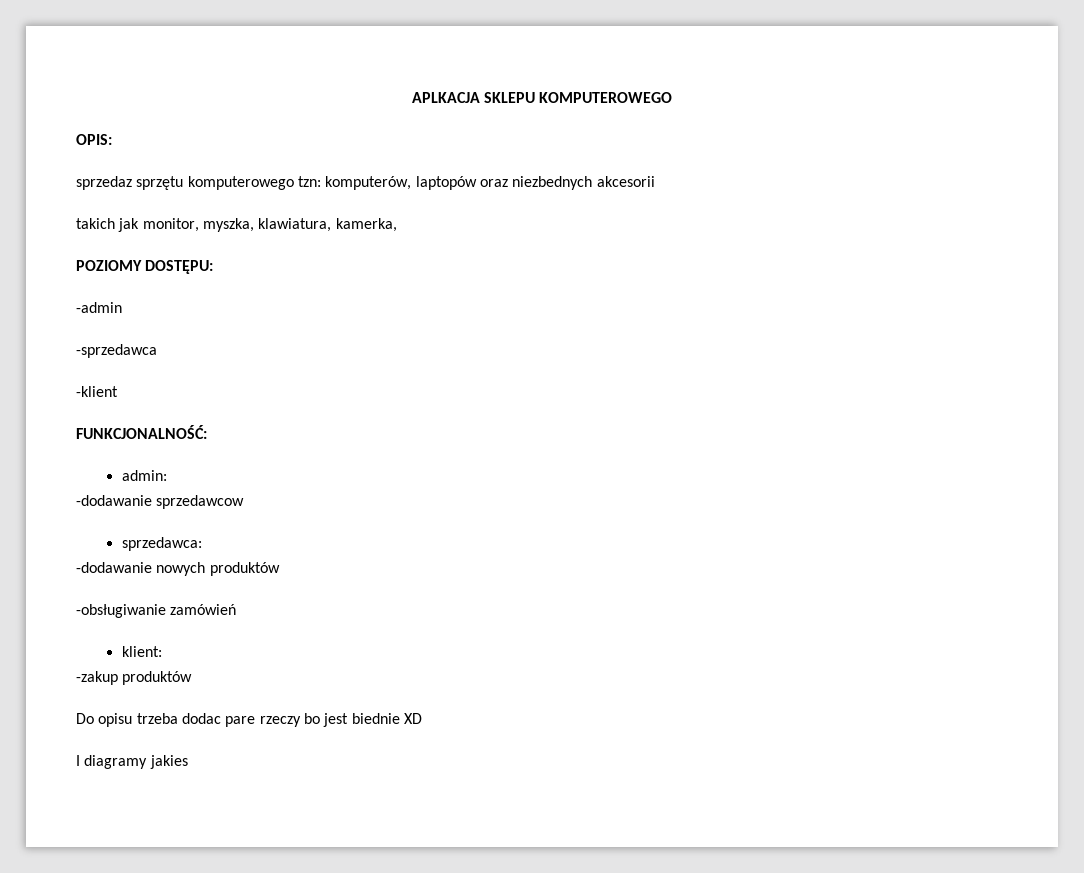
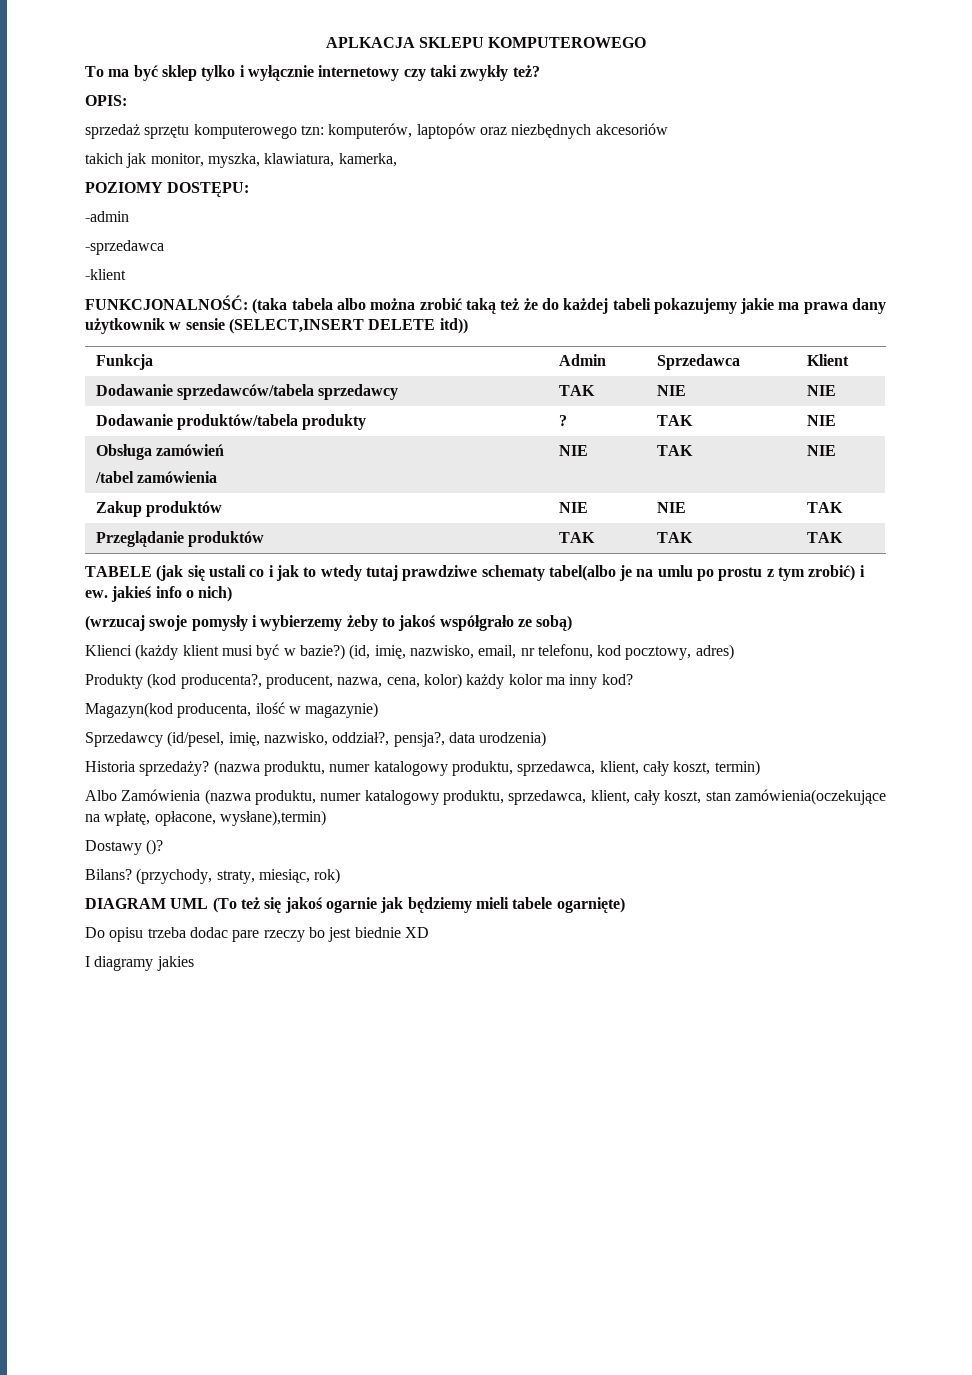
+ To ma być sklep tylko i wyłącznie internetowy czy taki zwykły też?
- sprzedaz sprzętu komputerowego tzn: komputerów, laptopów oraz niezbednych akcesorii
+ sprzedaż sprzętu komputerowego tzn: komputerów, laptopów oraz niezbędnych akcesoriów
- FUNKCJONALNOŚĆ:
- admin:
- -dodawanie sprzedawcow
- sprzedawca:
- -dodawanie nowych produktów
- -obsługiwanie zamówień
- klient:
- -zakup produktów
+ FUNKCJONALNOŚĆ: (taka tabela albo można zrobić taką też że do każdej tabeli pokazujemy jakie ma prawa dany użytkownik w sensie (SELECT,INSERT DELETE itd))
+ Funkcja | Admin | Sprzedawca | Klient
+ Dodawanie sprzedawców/tabela sprzedawcy | TAK | NIE | NIE
+ Dodawanie produktów/tabela produkty | ? | TAK | NIE
+ Obsługa zamówień
+ /tabel zamówienia | NIE | TAK | NIE
+ Zakup produktów | NIE | NIE | TAK
+ Przeglądanie produktów | TAK | TAK | TAK
+ TABELE (jak się ustali co i jak to wtedy tutaj prawdziwe schematy tabel(albo je na umlu po prostu z tym zrobić) i ew. jakieś info o nich)
+ (wrzucaj swoje pomysły i wybierzemy żeby to jakoś współgrało ze sobą)
+ Klienci (każdy klient musi być w bazie?) (id, imię, nazwisko, email, nr telefonu, kod pocztowy, adres)
+ Produkty (kod producenta?, producent, nazwa, cena, kolor) każdy kolor ma inny kod?
+ Magazyn(kod producenta, ilość w magazynie)
+ Sprzedawcy (id/pesel, imię, nazwisko, oddział?, pensja?, data urodzenia)
+ Historia sprzedaży? (nazwa produktu, numer katalogowy produktu, sprzedawca, klient, cały koszt, termin)
+ Albo Zamówienia (nazwa produktu, numer katalogowy produktu, sprzedawca, klient, cały koszt, stan zamówienia(oczekujące na wpłatę, opłacone, wysłane),termin)
+ Dostawy ()?
+ Bilans? (przychody, straty, miesiąc, rok)
+ DIAGRAM UML (To też się jakoś ogarnie jak będziemy mieli tabele ogarnięte)

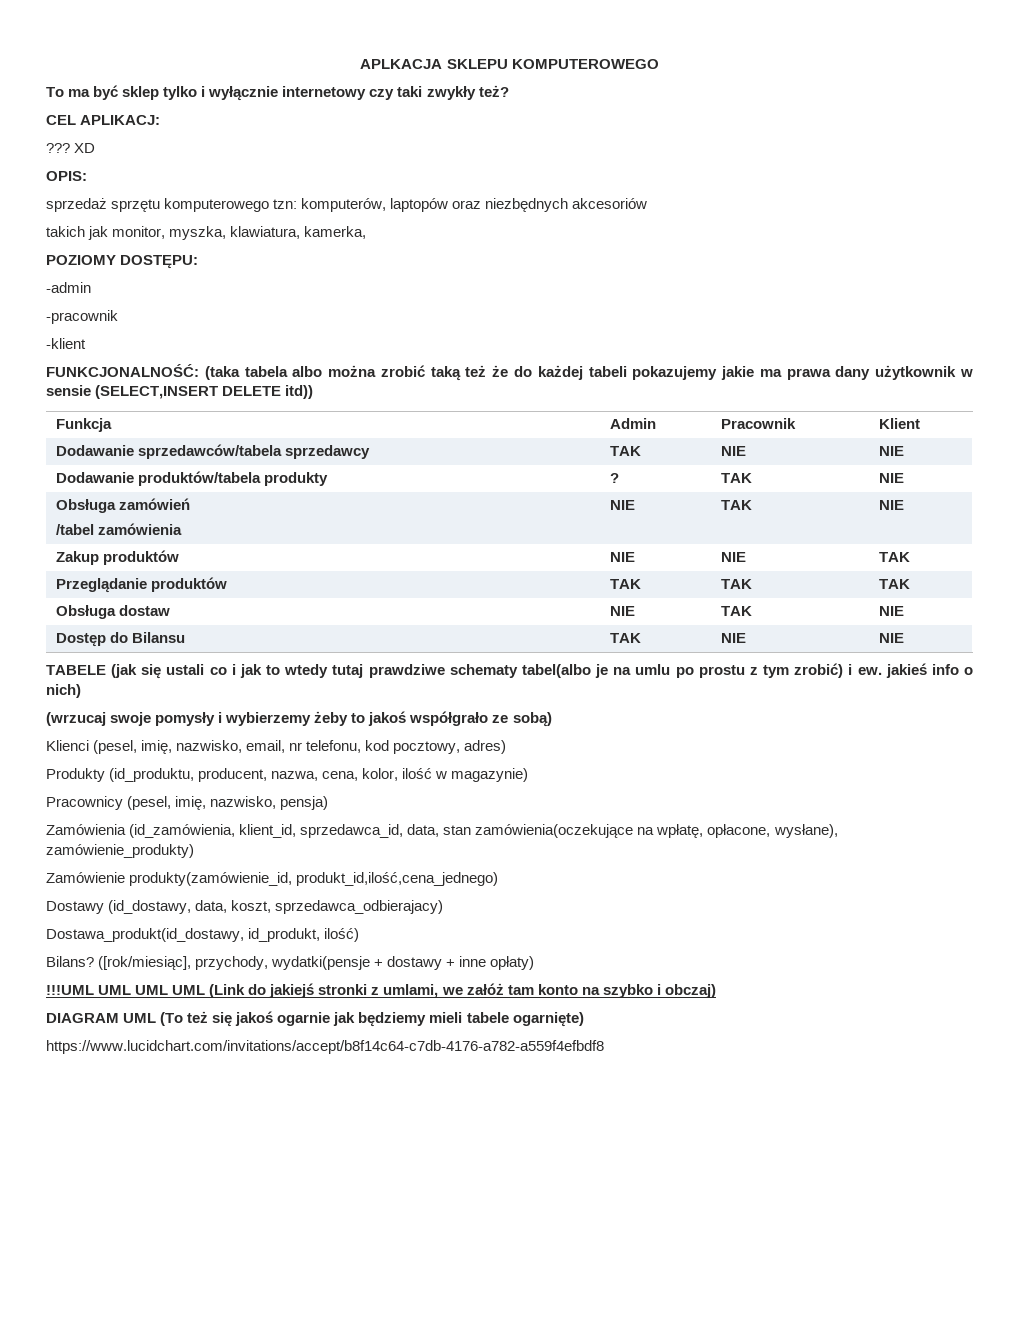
+ CEL APLIKACJ:
+ ??? XD
- -sprzedawca
+ -pracownik
- Funkcja | Admin | Sprzedawca | Klient
+ Funkcja | Admin | Pracownik | Klient
+ Obsługa dostaw | NIE | TAK | NIE
+ Dostęp do Bilansu | TAK | NIE | NIE
- Klienci (każdy klient musi być w bazie?) (id, imię, nazwisko, email, nr telefonu, kod pocztowy, adres)
+ Klienci (pesel, imię, nazwisko, email, nr telefonu, kod pocztowy, adres)
- Produkty (kod producenta?, producent, nazwa, cena, kolor) każdy kolor ma inny kod?
- Magazyn(kod producenta, ilość w magazynie)
- Sprzedawcy (id/pesel, imię, nazwisko, oddział?, pensja?, data urodzenia)
- Historia sprzedaży? (nazwa produktu, numer katalogowy produktu, sprzedawca, klient, cały koszt, termin)
- Albo Zamówienia (nazwa produktu, numer katalogowy produktu, sprzedawca, klient, cały koszt, stan zamówienia(oczekujące na wpłatę, opłacone, wysłane),termin)
- Dostawy ()?
- Bilans? (przychody, straty, miesiąc, rok)
+ Produkty (id_produktu, producent, nazwa, cena, kolor, ilość w magazynie)
+ Pracownicy (pesel, imię, nazwisko, pensja)
+ Zamówienia (id_zamówienia, klient_id, sprzedawca_id, data, stan zamówienia(oczekujące na wpłatę, opłacone, wysłane), zamówienie_produkty)
+ Zamówienie produkty(zamówienie_id, produkt_id,ilość,cena_jednego)
+ Dostawy (id_dostawy, data, koszt, sprzedawca_odbierajacy)
+ Dostawa_produkt(id_dostawy, id_produkt, ilość)
+ Bilans? ([rok/miesiąc], przychody, wydatki(pensje + dostawy + inne opłaty)
+ !!!UML UML UML UML (Link do jakiejś stronki z umlami, we załóż tam konto na szybko i obczaj)
- Do opisu trzeba dodac pare rzeczy bo jest biednie XD
- I diagramy jakies
+ https://www.lucidchart.com/invitations/accept/b8f14c64-c7db-4176-a782-a559f4efbdf8

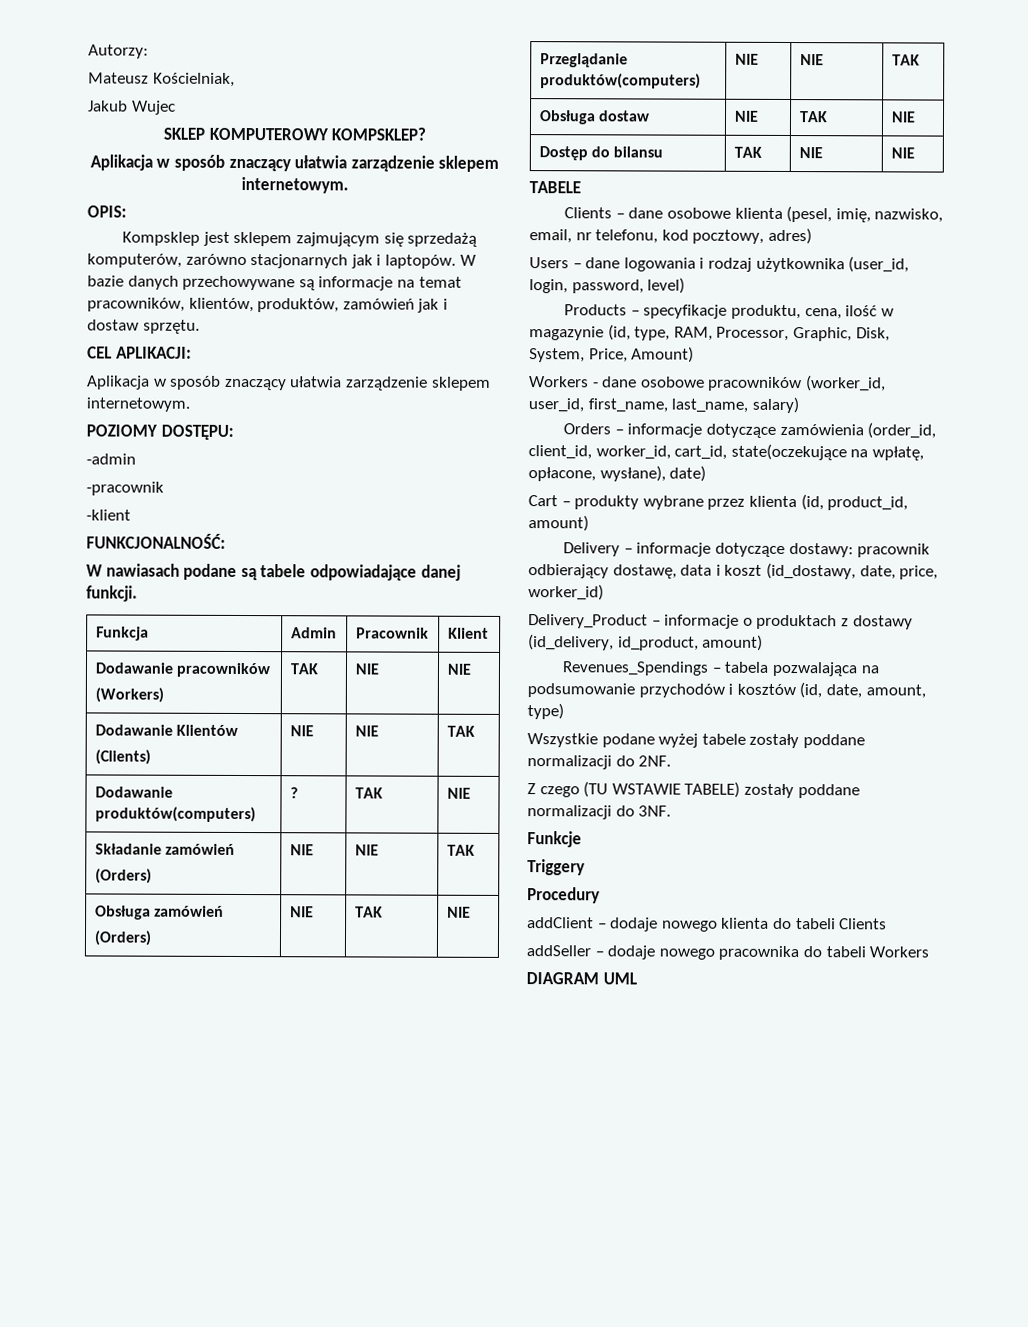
- APLKACJA SKLEPU KOMPUTEROWEGO
- To ma być sklep tylko i wyłącznie internetowy czy taki zwykły też?
- CEL APLIKACJ:
- ??? XD
+ Autorzy:
+ Mateusz Kościelniak,
+ Jakub Wujec
+ SKLEP KOMPUTEROWY KOMPSKLEP?
+ Aplikacja w sposób znaczący ułatwia zarządzenie sklepem internetowym.
  OPIS:
- sprzedaż sprzętu komputerowego tzn: komputerów, laptopów oraz niezbędnych akcesoriów
- takich jak monitor, myszka, klawiatura, kamerka,
+ Kompsklep jest sklepem zajmującym się sprzedażą komputerów, zarówno stacjonarnych jak i laptopów. W bazie danych przechowywane są informacje na temat pracowników, klientów, produktów, zamówień jak i dostaw sprzętu.
+ CEL APLIKACJI:
+ Aplikacja w sposób znaczący ułatwia zarządzenie sklepem internetowym.
- FUNKCJONALNOŚĆ: (taka tabela albo można zrobić taką też że do każdej tabeli pokazujemy jakie ma prawa dany użytkownik w sensie (SELECT,INSERT DELETE itd))
+ FUNKCJONALNOŚĆ:
+ W nawiasach podane są tabele odpowiadające danej funkcji.
- Dodawanie sprzedawców/tabela sprzedawcy | TAK | NIE | NIE
+ Dodawanie pracowników
+ (Workers) | TAK | NIE | NIE
- Dodawanie produktów/tabela produkty | ? | TAK | NIE
+ Dodawanie Klientów
+ (Clients) | NIE | NIE | TAK
+ Dodawanie produktów(computers) | ? | TAK | NIE
+ Składanie zamówień
+ (Orders) | NIE | NIE | TAK
  Obsługa zamówień
- /tabel zamówienia | NIE | TAK | NIE
- Zakup produktów | NIE | NIE | TAK
- Przeglądanie produktów | TAK | TAK | TAK
+ (Orders) | NIE | TAK | NIE
+ Przeglądanie produktów(computers) | NIE | NIE | TAK
- Dostęp do Bilansu | TAK | NIE | NIE
+ Dostęp do bilansu | TAK | NIE | NIE
- TABELE (jak się ustali co i jak to wtedy tutaj prawdziwe schematy tabel(albo je na umlu po prostu z tym zrobić) i ew. jakieś info o nich)
- (wrzucaj swoje pomysły i wybierzemy żeby to jakoś współgrało ze sobą)
- Klienci (pesel, imię, nazwisko, email, nr telefonu, kod pocztowy, adres)
+ TABELE
+ Clients – dane osobowe klienta (pesel, imię, nazwisko, email, nr telefonu, kod pocztowy, adres)
- Produkty (id_produktu, producent, nazwa, cena, kolor, ilość w magazynie)
- Pracownicy (pesel, imię, nazwisko, pensja)
- Zamówienia (id_zamówienia, klient_id, sprzedawca_id, data, stan zamówienia(oczekujące na wpłatę, opłacone, wysłane), zamówienie_produkty)
- Zamówienie produkty(zamówienie_id, produkt_id,ilość,cena_jednego)
- Dostawy (id_dostawy, data, koszt, sprzedawca_odbierajacy)
- Dostawa_produkt(id_dostawy, id_produkt, ilość)
- Bilans? ([rok/miesiąc], przychody, wydatki(pensje + dostawy + inne opłaty)
- !!!UML UML UML UML (Link do jakiejś stronki z umlami, we załóż tam konto na szybko i obczaj)
- DIAGRAM UML (To też się jakoś ogarnie jak będziemy mieli tabele ogarnięte)
- https://www.lucidchart.com/invitations/accept/b8f14c64-c7db-4176-a782-a559f4efbdf8
+ Users – dane logowania i rodzaj użytkownika (user_id, login, password, level)
+ Products – specyfikacje produktu, cena, ilość w magazynie (id, type, RAM, Processor, Graphic, Disk, System, Price, Amount)
+ Workers - dane osobowe pracowników (worker_id, user_id, first_name, last_name, salary)
+ Orders – informacje dotyczące zamówienia (order_id, client_id, worker_id, cart_id, state(oczekujące na wpłatę, opłacone, wysłane), date)
+ Cart – produkty wybrane przez klienta (id, product_id, amount)
+ Delivery – informacje dotyczące dostawy: pracownik odbierający dostawę, data i koszt (id_dostawy, date, price, worker_id)
+ Delivery_Product – informacje o produktach z dostawy (id_delivery, id_product, amount)
+ Revenues_Spendings – tabela pozwalająca na podsumowanie przychodów i kosztów (id, date, amount, type)
+ Wszystkie podane wyżej tabele zostały poddane normalizacji do 2NF.
+ Z czego (TU WSTAWIE TABELE) zostały poddane normalizacji do 3NF.
+ Funkcje
+ Triggery
+ Procedury
+ addClient – dodaje nowego klienta do tabeli Clients
+ addSeller – dodaje nowego pracownika do tabeli Workers
+ DIAGRAM UML

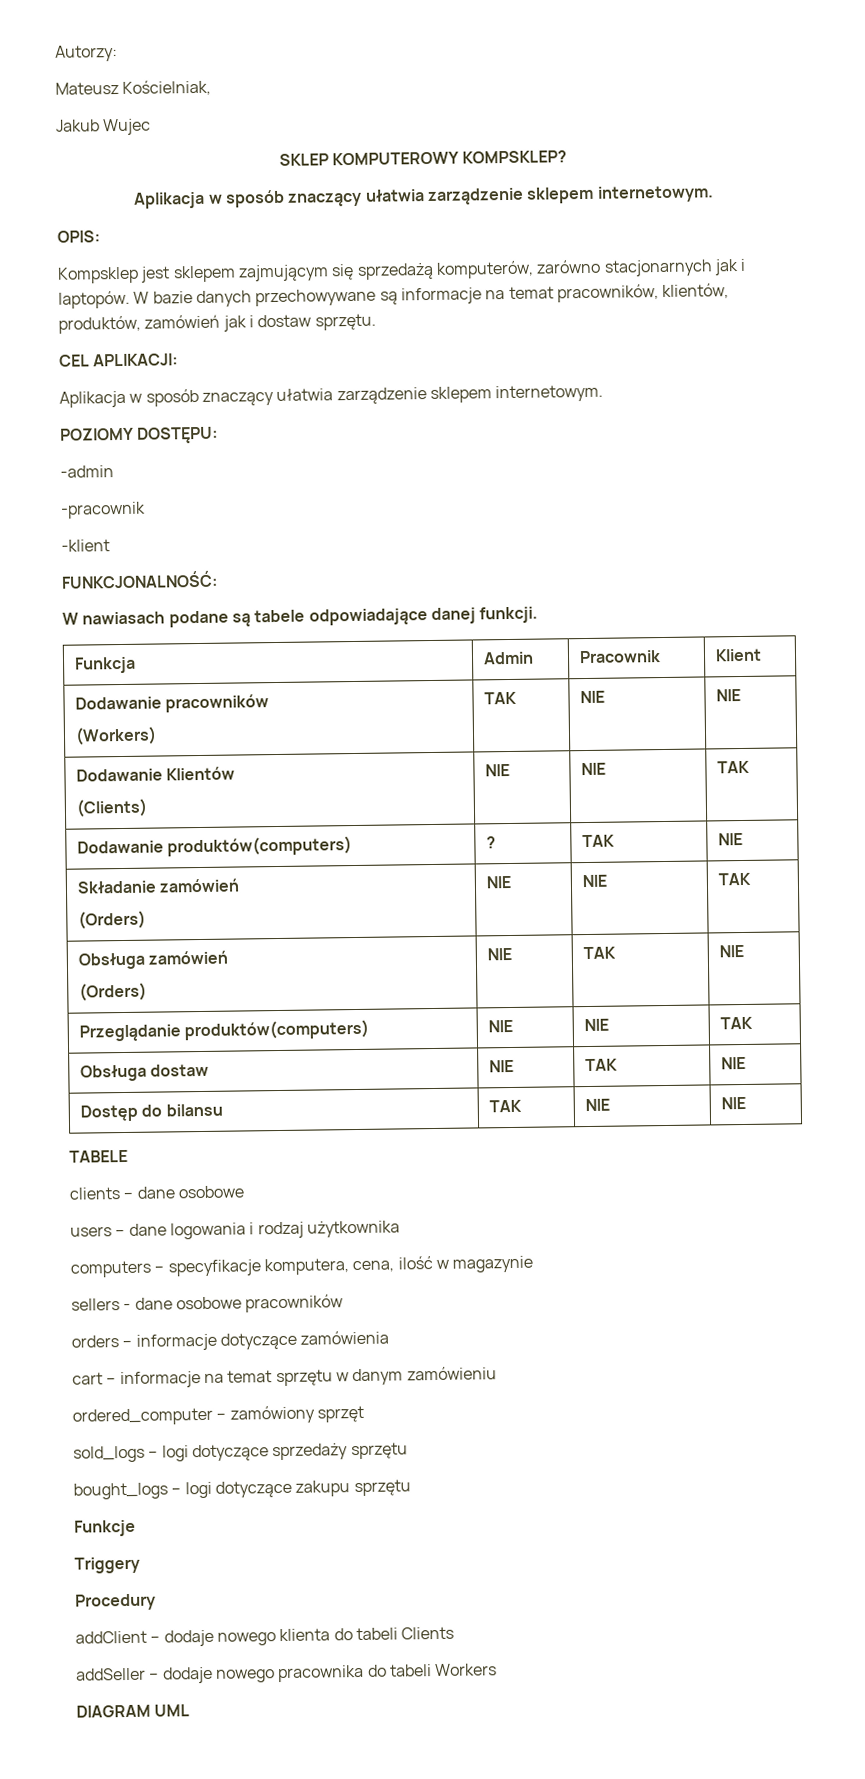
- Clients – dane osobowe klienta (pesel, imię, nazwisko, email, nr telefonu, kod pocztowy, adres)
- Users – dane logowania i rodzaj użytkownika (user_id, login, password, level)
- Products – specyfikacje produktu, cena, ilość w magazynie (id, type, RAM, Processor, Graphic, Disk, System, Price, Amount)
- Workers - dane osobowe pracowników (worker_id, user_id, first_name, last_name, salary)
- Orders – informacje dotyczące zamówienia (order_id, client_id, worker_id, cart_id, state(oczekujące na wpłatę, opłacone, wysłane), date)
- Cart – produkty wybrane przez klienta (id, product_id, amount)
- Delivery – informacje dotyczące dostawy: pracownik odbierający dostawę, data i koszt (id_dostawy, date, price, worker_id)
- Delivery_Product – informacje o produktach z dostawy (id_delivery, id_product, amount)
- Revenues_Spendings – tabela pozwalająca na podsumowanie przychodów i kosztów (id, date, amount, type)
- Wszystkie podane wyżej tabele zostały poddane normalizacji do 2NF.
- Z czego (TU WSTAWIE TABELE) zostały poddane normalizacji do 3NF.
+ clients – dane osobowe
+ users – dane logowania i rodzaj użytkownika
+ computers – specyfikacje komputera, cena, ilość w magazynie
+ sellers - dane osobowe pracowników
+ orders – informacje dotyczące zamówienia
+ cart – informacje na temat sprzętu w danym zamówieniu
+ ordered_computer – zamówiony sprzęt
+ sold_logs – logi dotyczące sprzedaży sprzętu
+ bought_logs – logi dotyczące zakupu sprzętu

